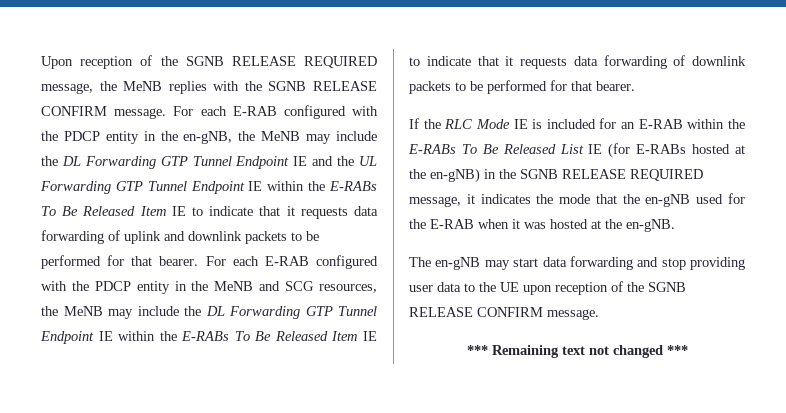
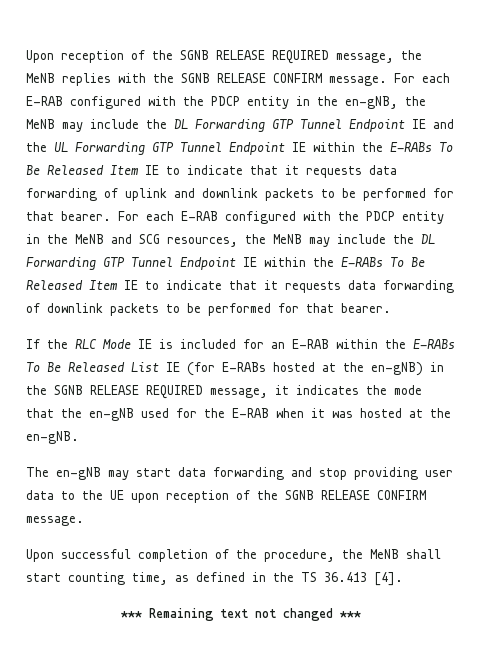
+ Upon successful completion of the procedure, the MeNB shall start counting time, as defined in the TS 36.413 [4].

